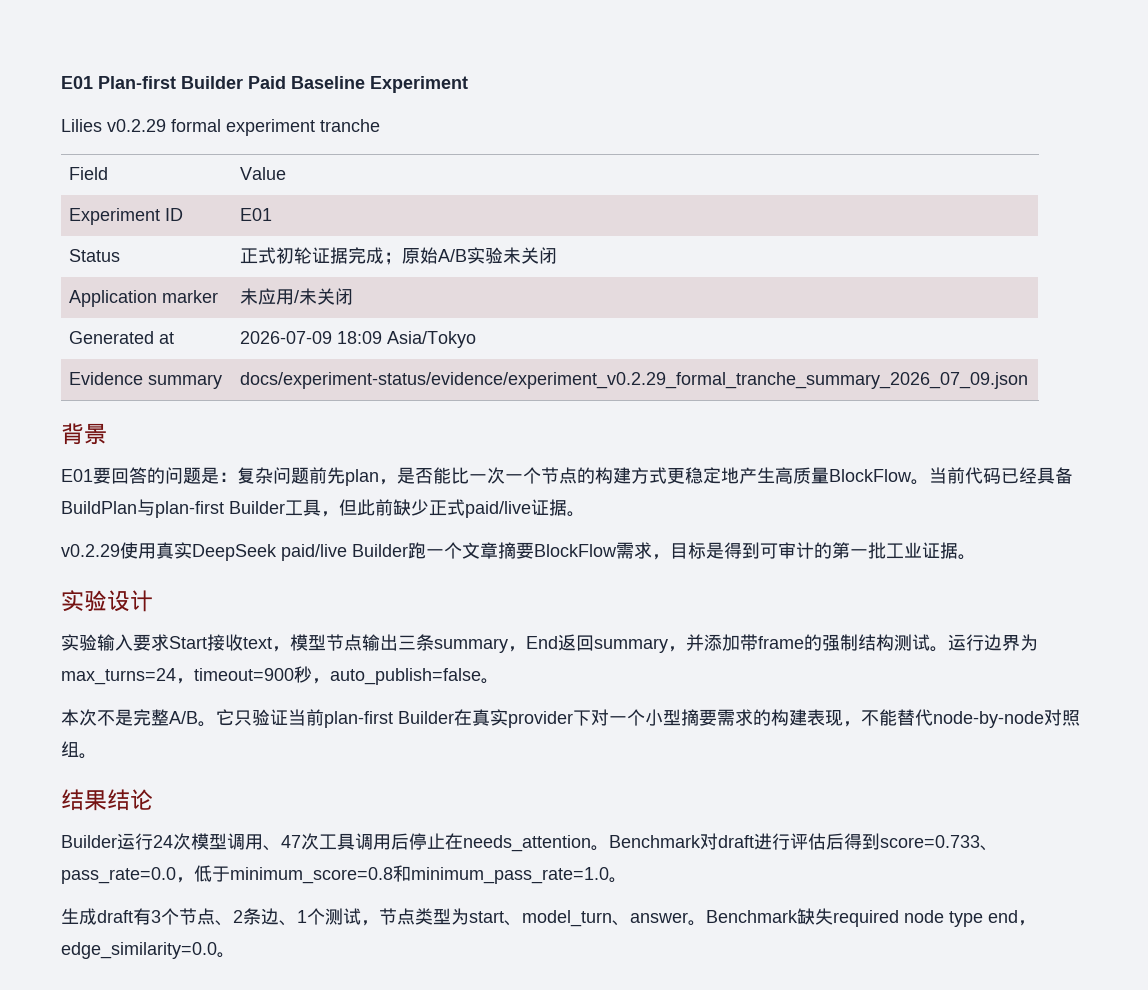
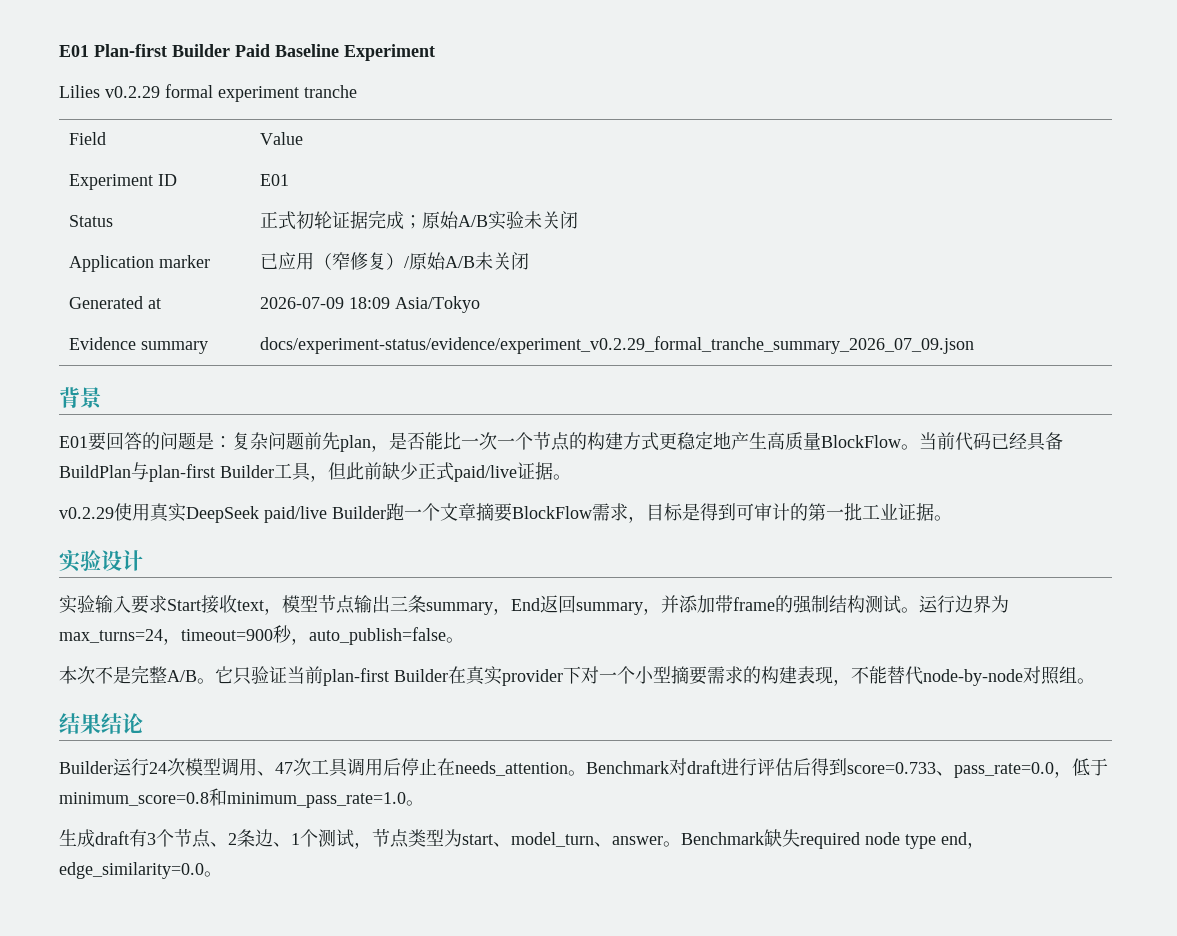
- Application marker | 未应用/未关闭
+ Application marker | 已应用（窄修复）/原始A/B未关闭

